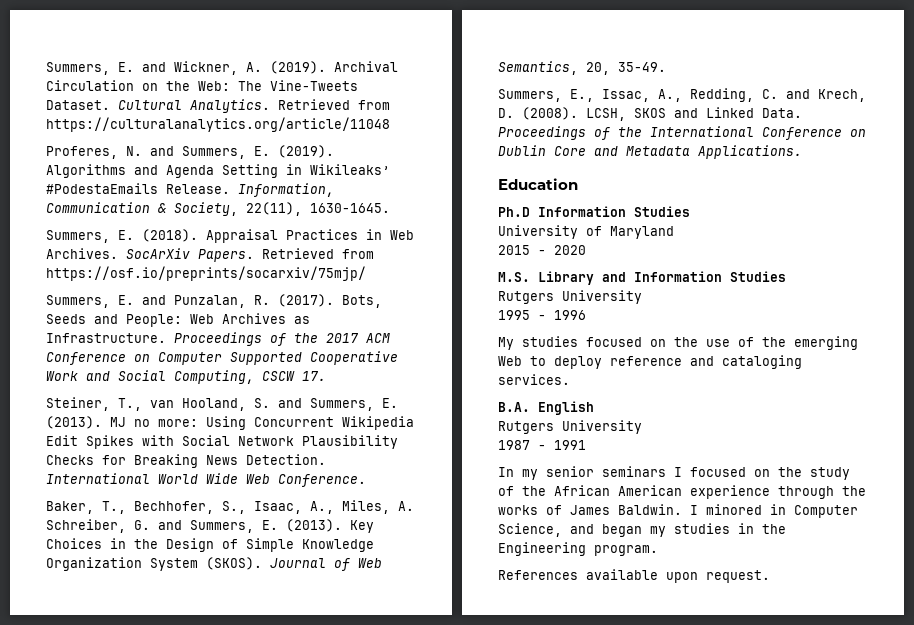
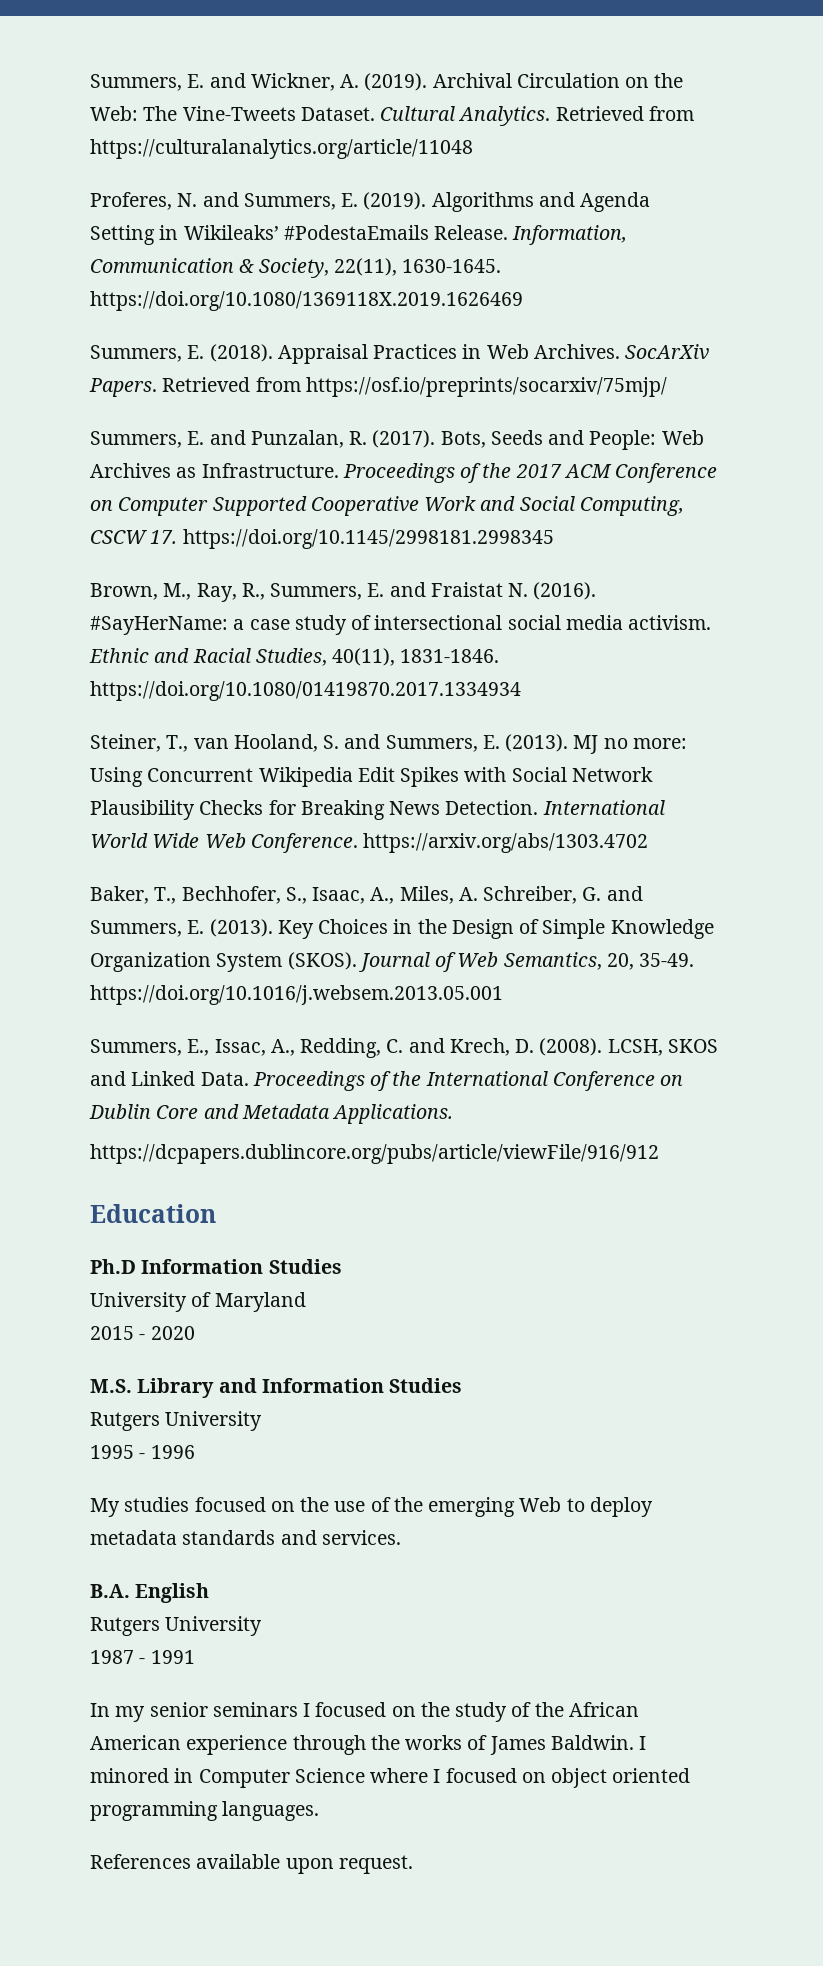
- Information, Communication & Society, 22(11), 1630-1645.
+ Information, Communication & Society, 22(11), 1630-1645. https://doi.org/10.1080/1369118X.2019.1626469
- Proceedings of the 2017 ACM Conference on Computer Supported Cooperative Work and Social Computing, CSCW 17.
+ Proceedings of the 2017 ACM Conference on Computer Supported Cooperative Work and Social Computing, CSCW 17. https://doi.org/10.1145/2998181.2998345
+ Brown, M., Ray, R., Summers, E. and Fraistat N. (2016). #SayHerName: a case study of intersectional social media activism. Ethnic and Racial Studies, 40(11), 1831-1846. https://doi.org/10.1080/01419870.2017.1334934
- International World Wide Web Conference.
+ International World Wide Web Conference. https://arxiv.org/abs/1303.4702
- Journal of Web Semantics, 20, 35-49.
+ Journal of Web Semantics, 20, 35-49. https://doi.org/10.1016/j.websem.2013.05.001
+ https://dcpapers.dublincore.org/pubs/article/viewFile/916/912
- My studies focused on the use of the emerging Web to deploy reference and cataloging services.
+ My studies focused on the use of the emerging Web to deploy metadata standards and services.
- I minored in Computer Science, and began my studies in the Engineering program.
+ I minored in Computer Science where I focused on object oriented programming languages.

